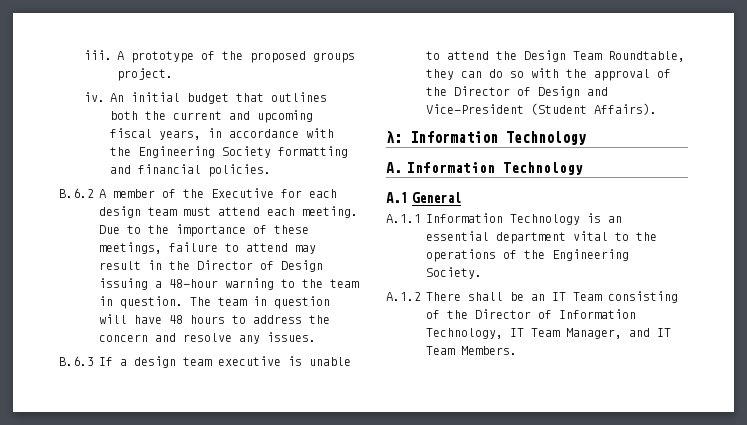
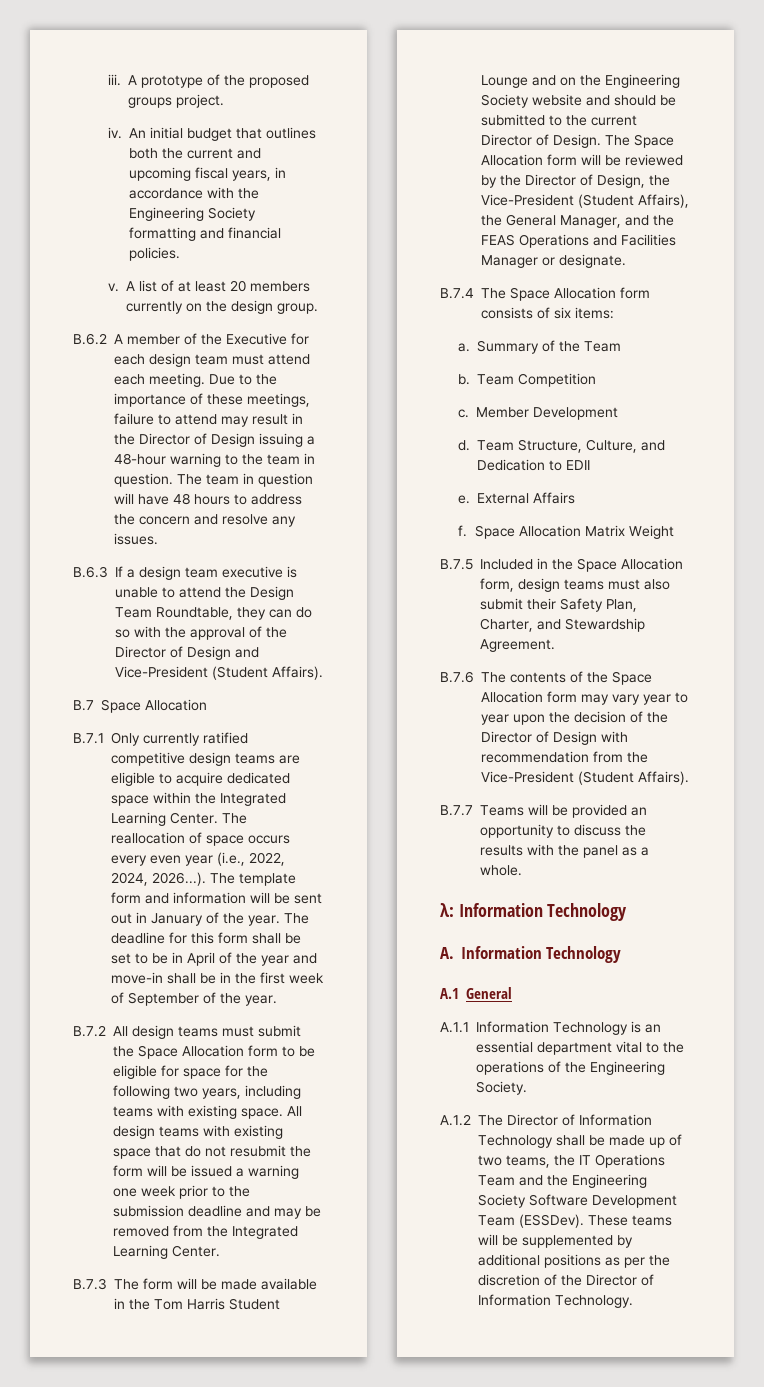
+ v. A list of at least 20 members currently on the design group.
+ B.7 Space Allocation
+ B.7.1 Only currently ratified competitive design teams are eligible to acquire dedicated space within the Integrated Learning Center. The reallocation of space occurs every even year (i.e., 2022, 2024, 2026...). The template form and information will be sent out in January of the year. The deadline for this form shall be set to be in April of the year and move-in shall be in the first week of September of the year.
+ B.7.2 All design teams must submit the Space Allocation form to be eligible for space for the following two years, including teams with existing space. All design teams with existing space that do not resubmit the form will be issued a warning one week prior to the submission deadline and may be removed from the Integrated Learning Center.
+ B.7.3 The form will be made available in the Tom Harris Student Lounge and on the Engineering Society website and should be submitted to the current Director of Design. The Space Allocation form will be reviewed by the Director of Design, the Vice-President (Student Affairs), the General Manager, and the FEAS Operations and Facilities Manager or designate.
+ B.7.4 The Space Allocation form consists of six items:
+ a. Summary of the Team
+ b. Team Competition
+ c. Member Development
+ d. Team Structure, Culture, and Dedication to EDII
+ e. External Affairs
+ f. Space Allocation Matrix Weight
+ B.7.5 Included in the Space Allocation form, design teams must also submit their Safety Plan, Charter, and Stewardship Agreement.
+ B.7.6 The contents of the Space Allocation form may vary year to year upon the decision of the Director of Design with recommendation from the Vice-President (Student Affairs).
+ B.7.7 Teams will be provided an opportunity to discuss the results with the panel as a whole.
- A.1.2 There shall be an IT Team consisting of the Director of Information Technology, IT Team Manager, and IT Team Members.
+ A.1.2 The Director of Information Technology shall be made up of two teams, the IT Operations Team and the Engineering Society Software Development Team (ESSDev). These teams will be supplemented by additional positions as per the discretion of the Director of Information Technology.

